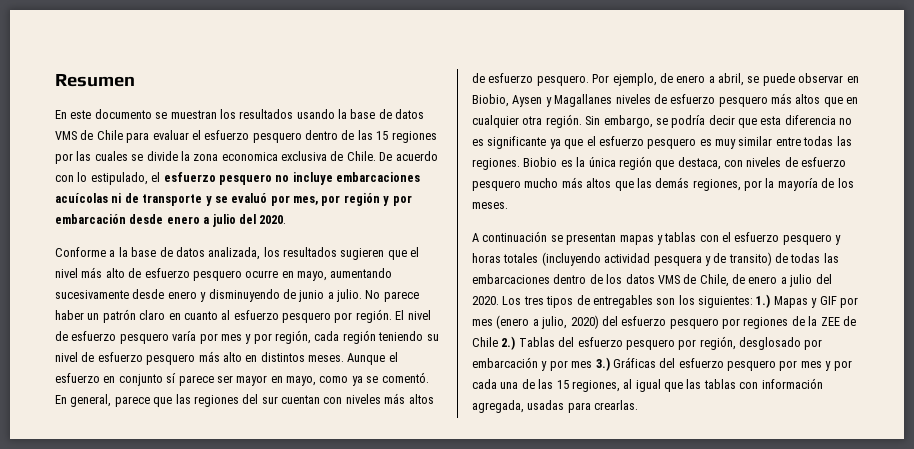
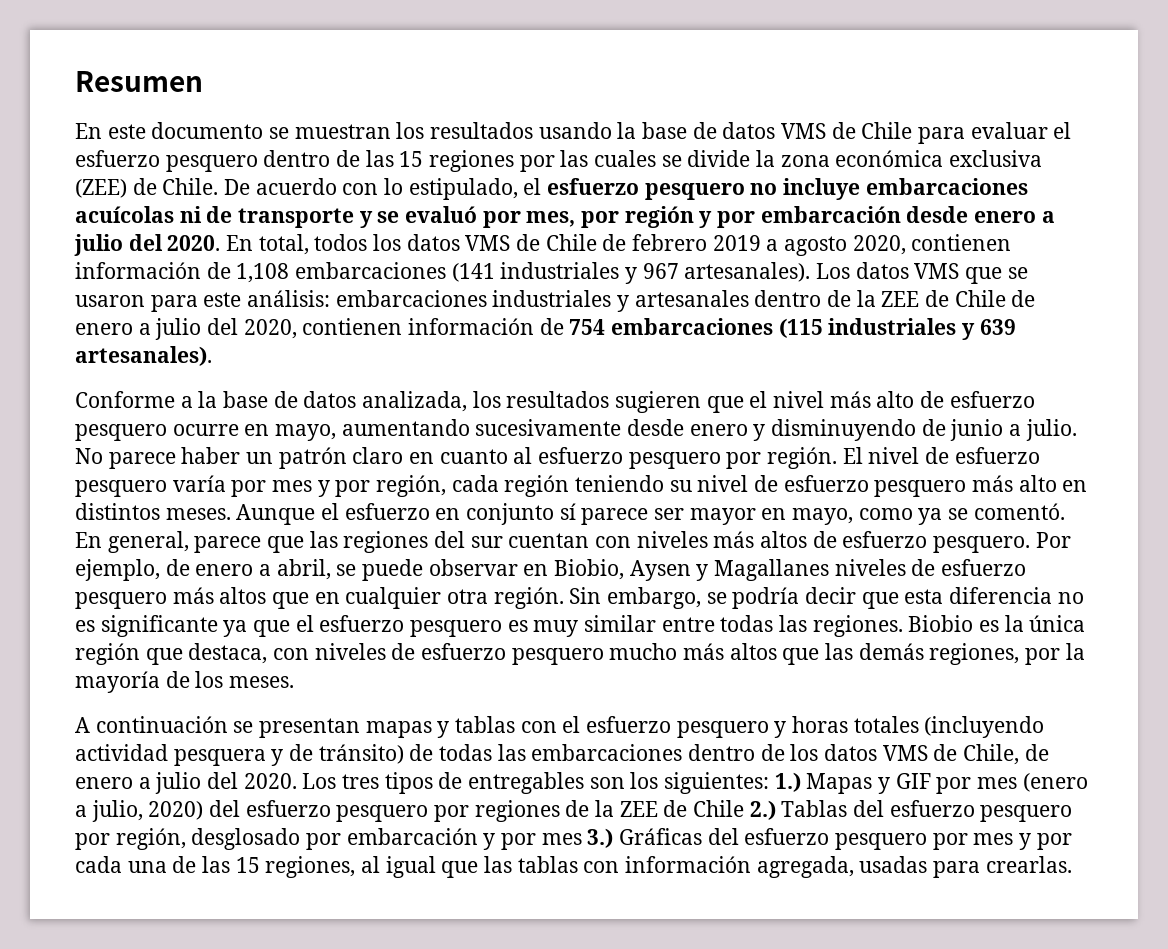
- En este documento se muestran los resultados usando la base de datos VMS de Chile para evaluar el esfuerzo pesquero dentro de las 15 regiones por las cuales se divide la zona economica exclusiva de Chile.
+ En este documento se muestran los resultados usando la base de datos VMS de Chile para evaluar el esfuerzo pesquero dentro de las 15 regiones por las cuales se divide la zona económica exclusiva (ZEE) de Chile.
+ En total, todos los datos VMS de Chile de febrero 2019 a agosto 2020, contienen información de 1,108 embarcaciones (141 industriales y 967 artesanales). Los datos VMS que se usaron para este análisis: embarcaciones industriales y artesanales dentro de la ZEE de Chile de enero a julio del 2020, contienen información de 754 embarcaciones (115 industriales y 639 artesanales).
- A continuación se presentan mapas y tablas con el esfuerzo pesquero y horas totales (incluyendo actividad pesquera y de transito) de todas las embarcaciones dentro de los datos VMS de Chile, de enero a julio del 2020.
+ A continuación se presentan mapas y tablas con el esfuerzo pesquero y horas totales (incluyendo actividad pesquera y de tránsito) de todas las embarcaciones dentro de los datos VMS de Chile, de enero a julio del 2020.

